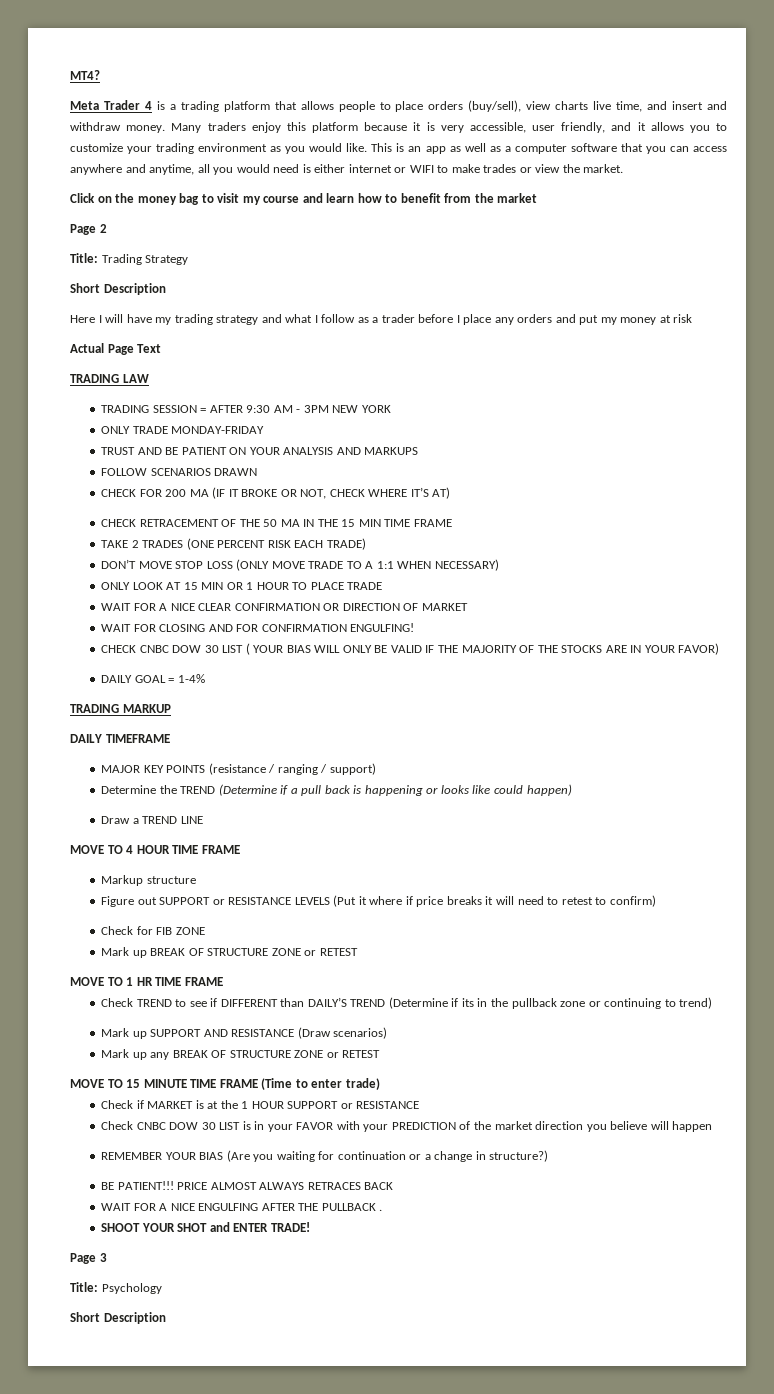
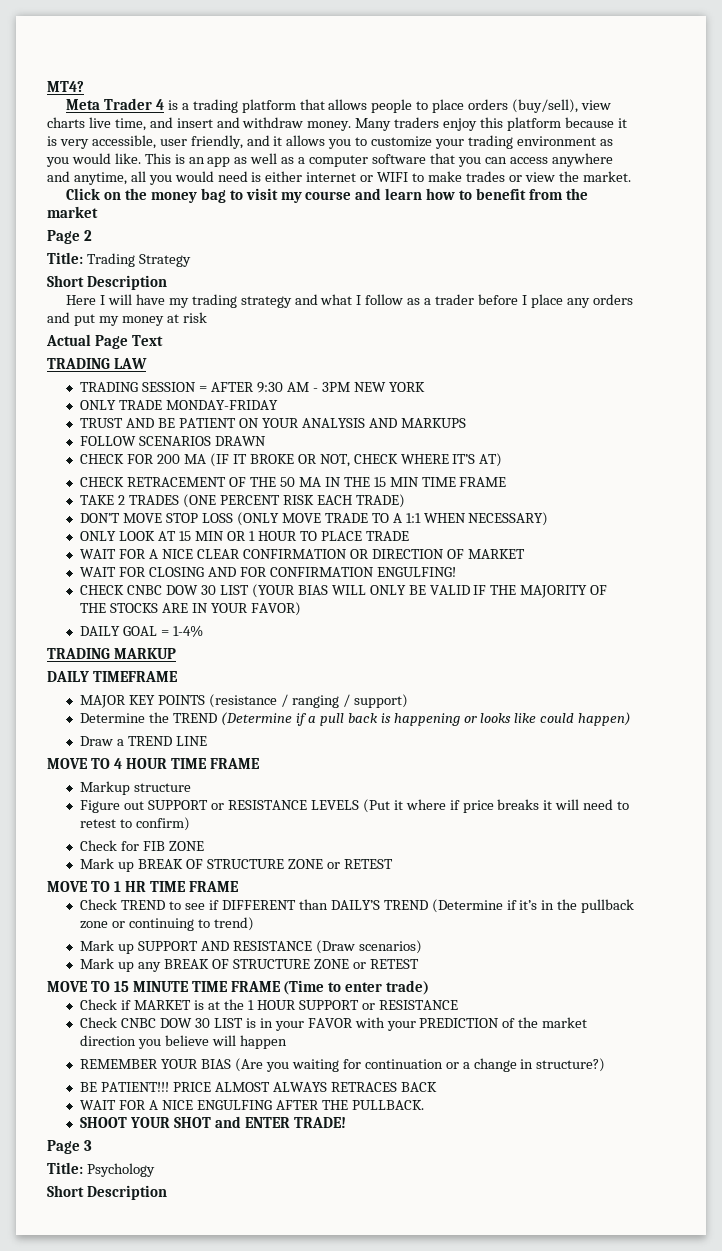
- CHECK CNBC DOW 30 LIST ( YOUR BIAS WILL ONLY BE VALID IF THE MAJORITY OF THE STOCKS ARE IN YOUR FAVOR)
+ CHECK CNBC DOW 30 LIST (YOUR BIAS WILL ONLY BE VALID IF THE MAJORITY OF THE STOCKS ARE IN YOUR FAVOR)
- Check TREND to see if DIFFERENT than DAILY’S TREND (Determine if its in the pullback zone or continuing to trend)
+ Check TREND to see if DIFFERENT than DAILY’S TREND (Determine if it’s in the pullback zone or continuing to trend)
- WAIT FOR A NICE ENGULFING AFTER THE PULLBACK .
+ WAIT FOR A NICE ENGULFING AFTER THE PULLBACK.

